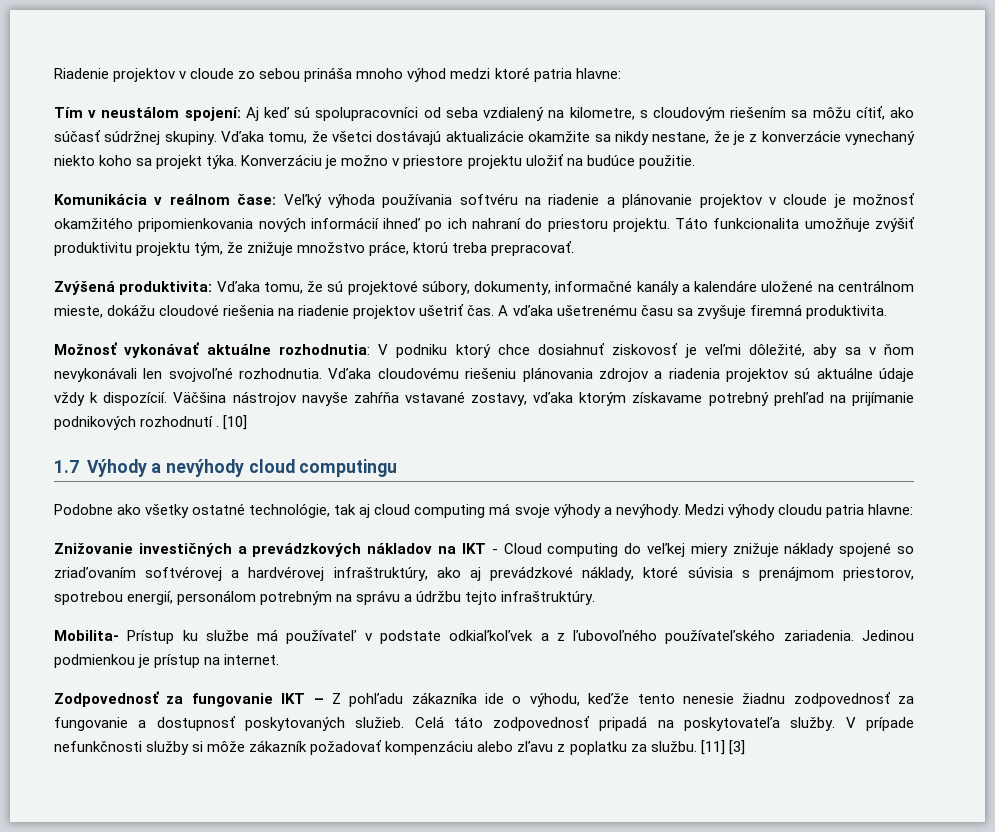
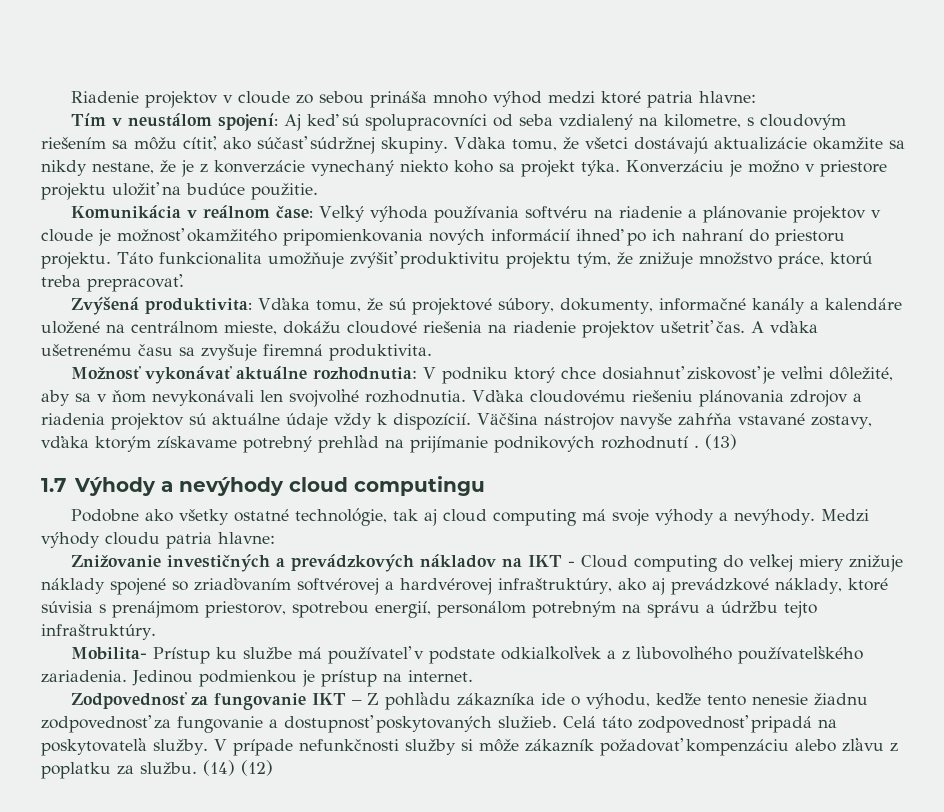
- [10]
+ (13)
- [11] [3]
+ (14) (12)

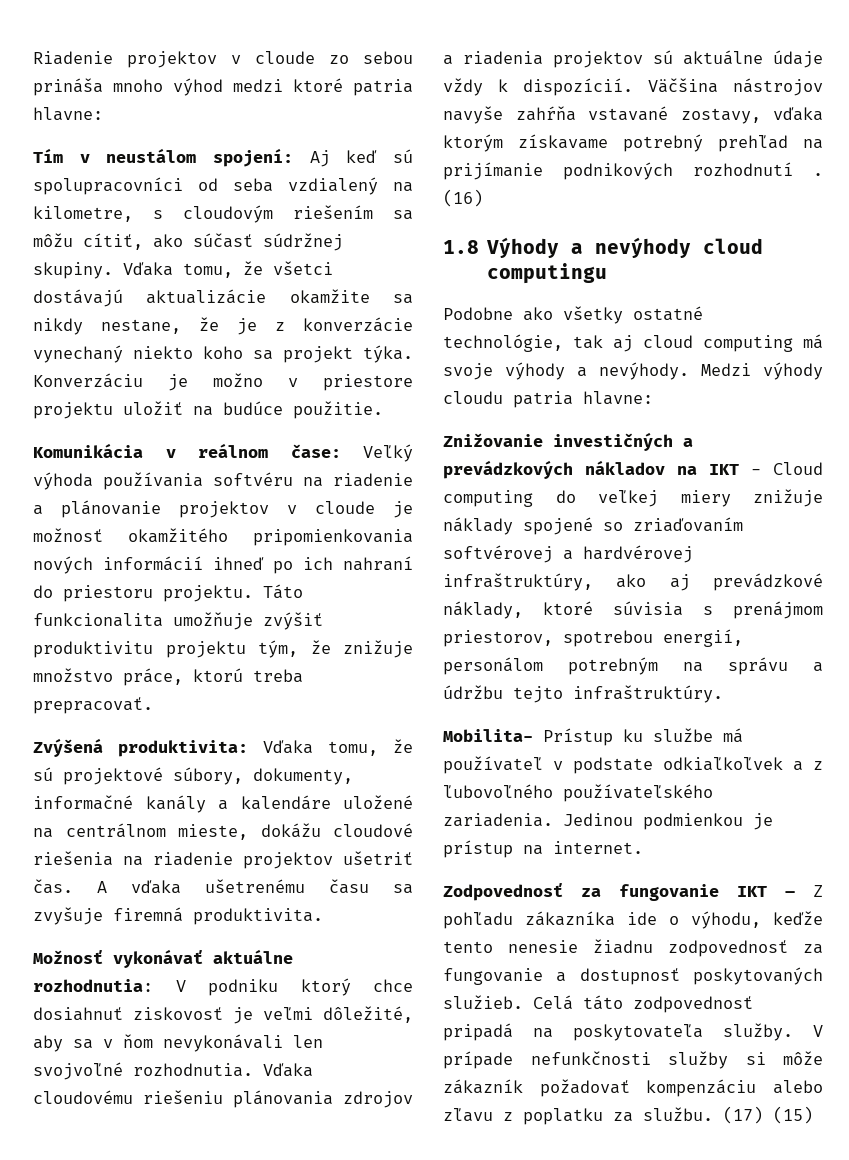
- (13)
- 1.7 Výhody a nevýhody cloud computingu
+ (16)
+ 1.8 Výhody a nevýhody cloud computingu
- (14) (12)
+ (17) (15)

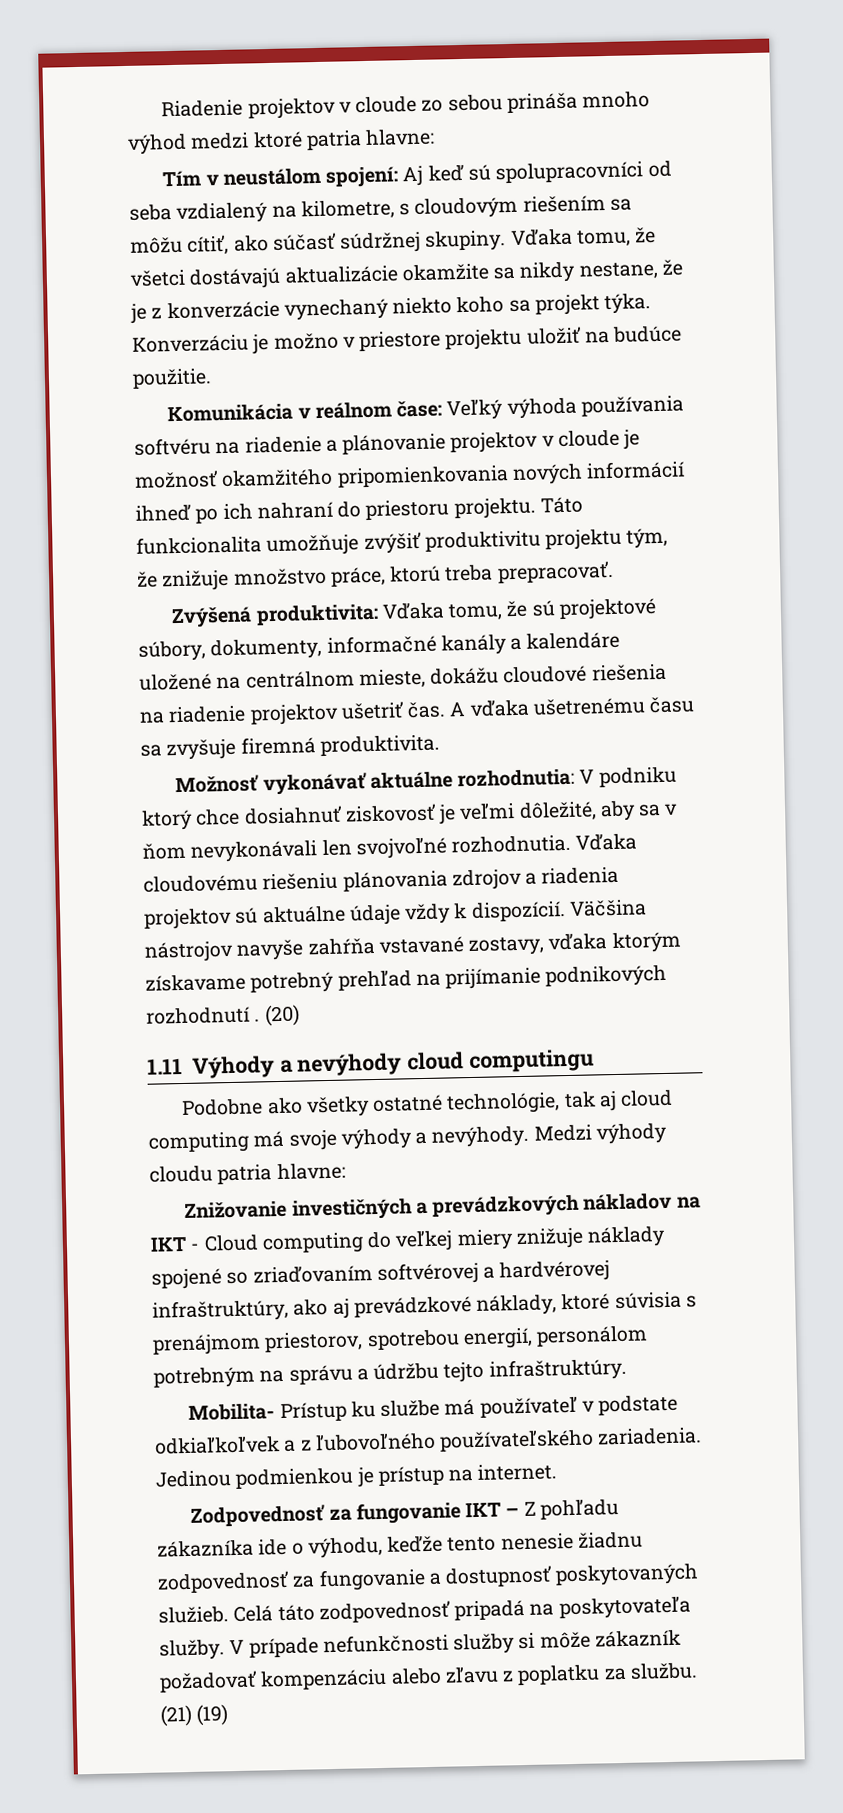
- (16)
- 1.8 Výhody a nevýhody cloud computingu
+ (20)
+ 1.11 Výhody a nevýhody cloud computingu
- (17) (15)
+ (21) (19)

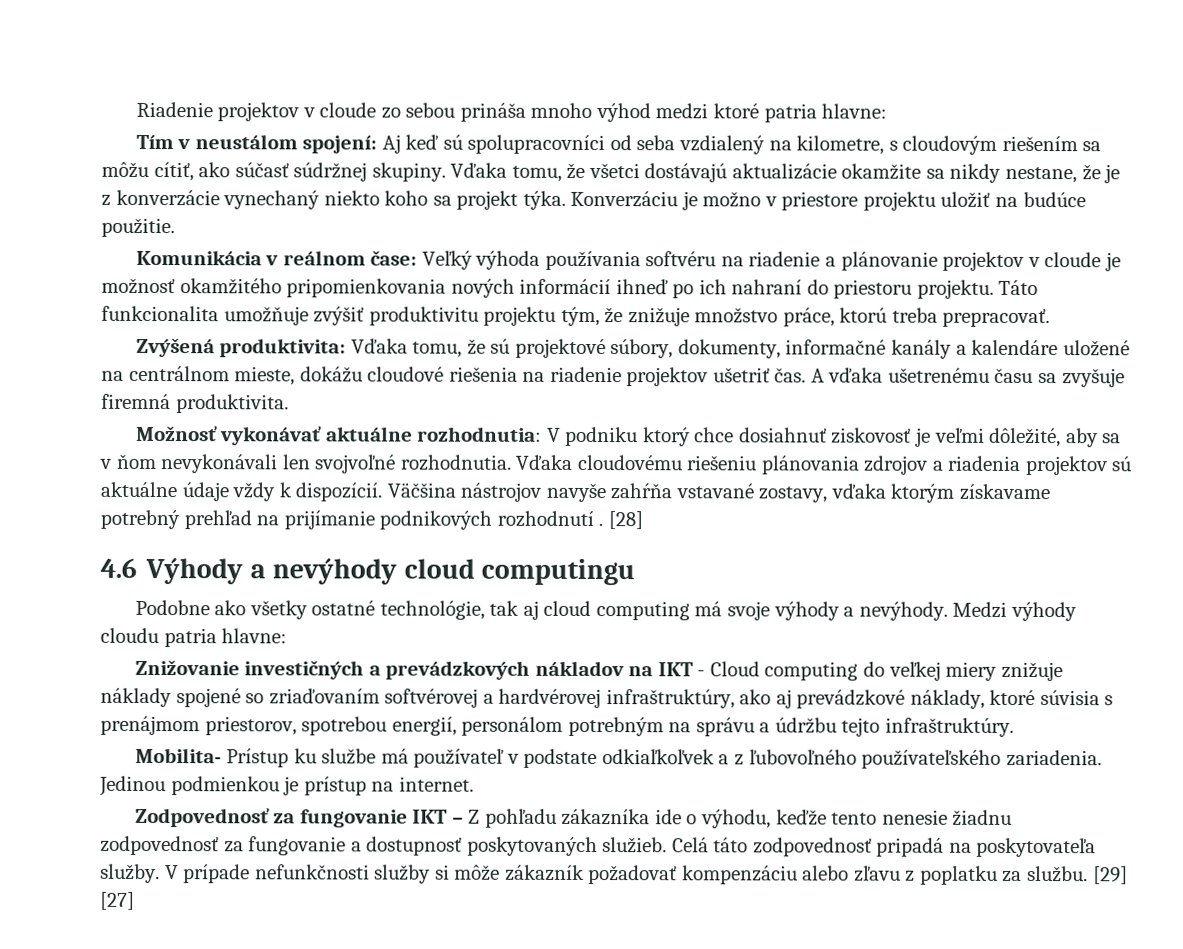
- (20)
- 1.11 Výhody a nevýhody cloud computingu
+ [28]
+ 4.6 Výhody a nevýhody cloud computingu
- (21) (19)
+ [29] [27]

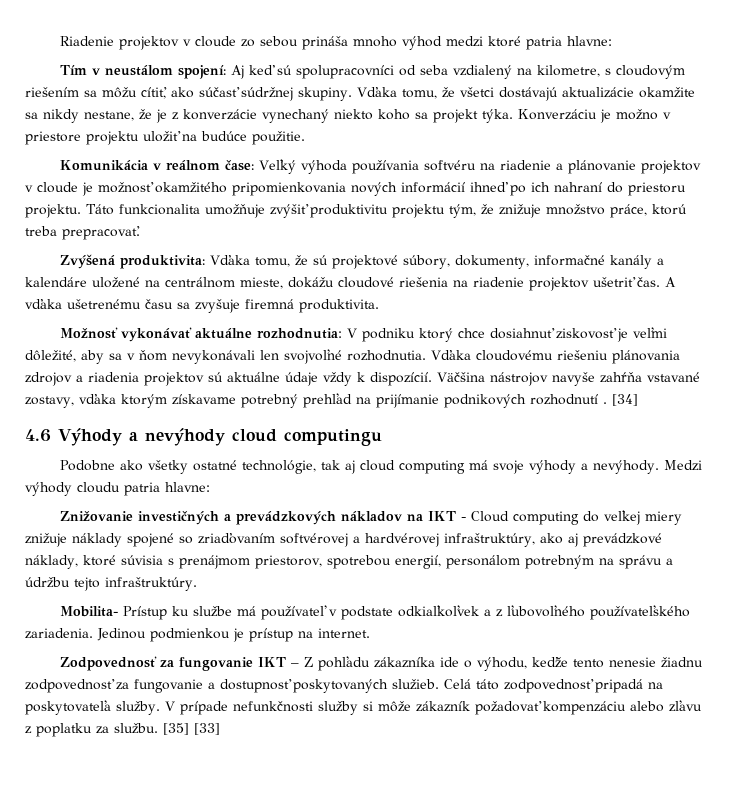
- [28]
+ [34]
- [29] [27]
+ [35] [33]

